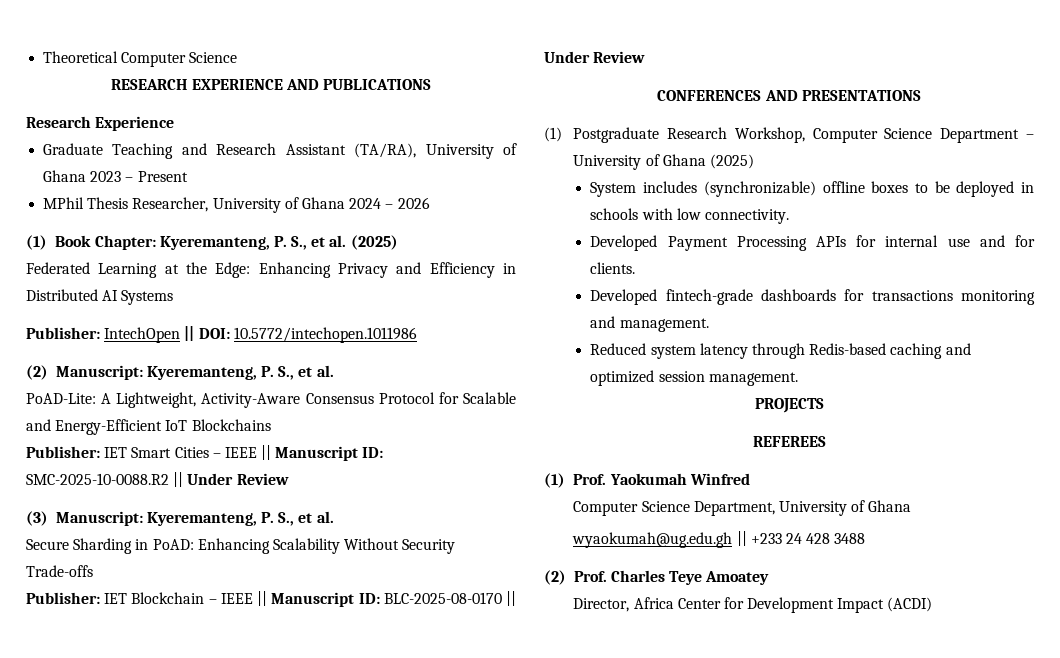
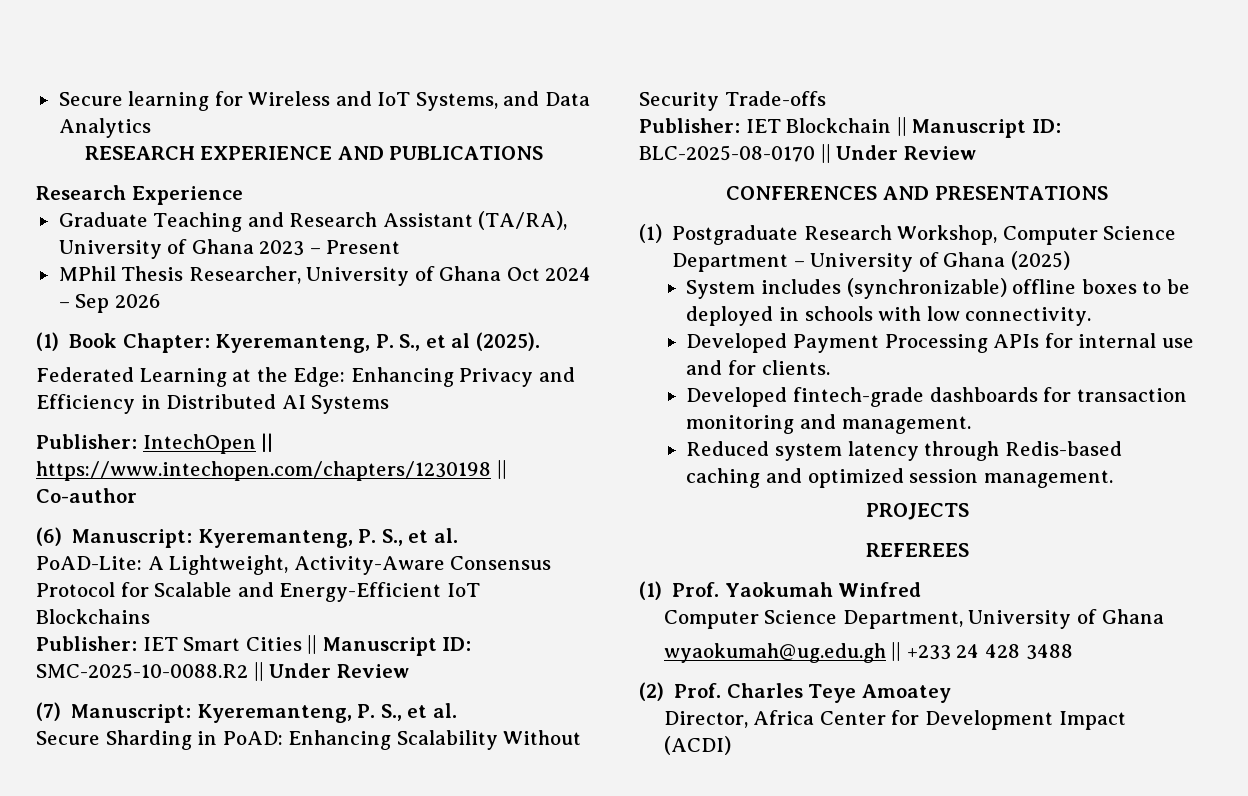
- Theoretical Computer Science
+ Secure learning for Wireless and IoT Systems, and Data Analytics
- MPhil Thesis Researcher, University of Ghana 2024 – 2026
+ MPhil Thesis Researcher, University of Ghana Oct 2024 – Sep 2026
- (1) Book Chapter: Kyeremanteng, P. S., et al. (2025)
+ (1) Book Chapter: Kyeremanteng, P. S., et al (2025).
- Publisher: IntechOpen || DOI: 10.5772/intechopen.1011986
- (2) Manuscript: Kyeremanteng, P. S., et al.
+ Publisher: IntechOpen || https://www.intechopen.com/chapters/1230198 || Co-author
+ (6) Manuscript: Kyeremanteng, P. S., et al.
- Publisher: IET Smart Cities – IEEE || Manuscript ID: SMC-2025-10-0088.R2 || Under Review
+ Publisher: IET Smart Cities || Manuscript ID: SMC-2025-10-0088.R2 || Under Review
- (3) Manuscript: Kyeremanteng, P. S., et al.
+ (7) Manuscript: Kyeremanteng, P. S., et al.
- Publisher: IET Blockchain – IEEE || Manuscript ID: BLC-2025-08-0170 || Under Review
+ Publisher: IET Blockchain || Manuscript ID: BLC-2025-08-0170 || Under Review
- Developed fintech-grade dashboards for transactions monitoring and management.
+ Developed fintech-grade dashboards for transaction monitoring and management.

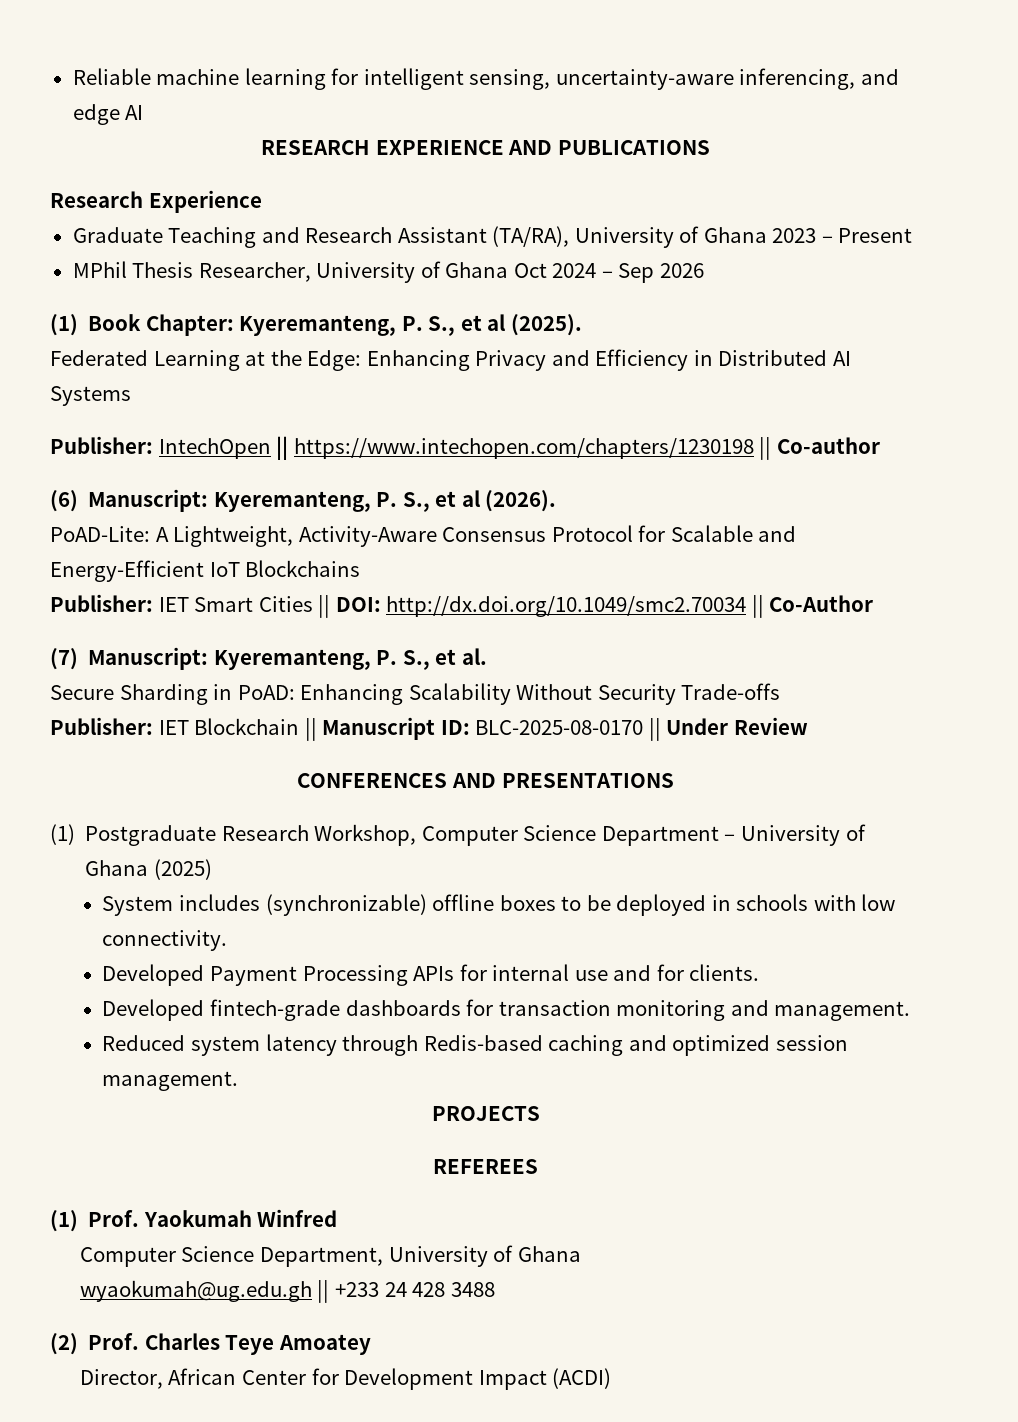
- Secure learning for Wireless and IoT Systems, and Data Analytics
+ Reliable machine learning for intelligent sensing, uncertainty-aware inferencing, and edge AI
- (6) Manuscript: Kyeremanteng, P. S., et al.
+ (6) Manuscript: Kyeremanteng, P. S., et al (2026).
- Publisher: IET Smart Cities || Manuscript ID: SMC-2025-10-0088.R2 || Under Review
+ Publisher: IET Smart Cities || DOI: http://dx.doi.org/10.1049/smc2.70034 || Co-Author
- Director, Africa Center for Development Impact (ACDI)
+ Director, African Center for Development Impact (ACDI)

